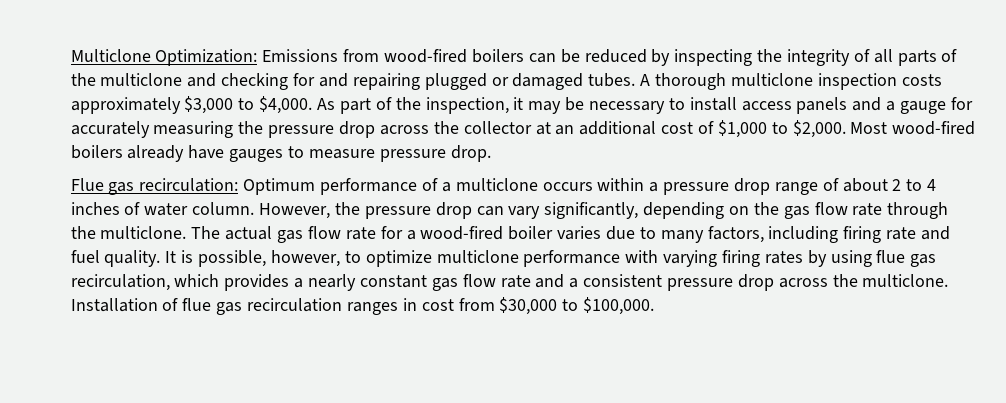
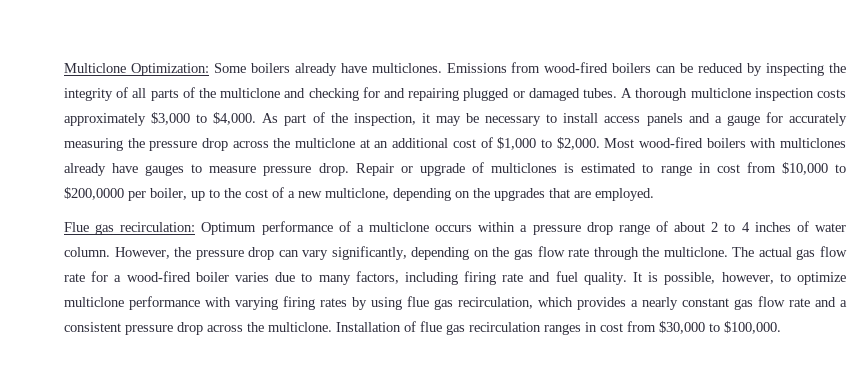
- Multiclone Optimization: Emissions from wood-fired boilers can be reduced by inspecting the integrity of all parts of the multiclone and checking for and repairing plugged or damaged tubes.
+ Multiclone Optimization: Some boilers already have multiclones. Emissions from wood-fired boilers can be reduced by inspecting the integrity of all parts of the multiclone and checking for and repairing plugged or damaged tubes.
- As part of the inspection, it may be necessary to install access panels and a gauge for accurately measuring the pressure drop across the collector at an additional cost of $1,000 to $2,000.
+ As part of the inspection, it may be necessary to install access panels and a gauge for accurately measuring the pressure drop across the multiclone at an additional cost of $1,000 to $2,000.
- Most wood-fired boilers already have gauges to measure pressure drop.
+ Most wood-fired boilers with multiclones already have gauges to measure pressure drop. Repair or upgrade of multiclones is estimated to range in cost from $10,000 to $200,0000 per boiler, up to the cost of a new multiclone, depending on the upgrades that are employed.

